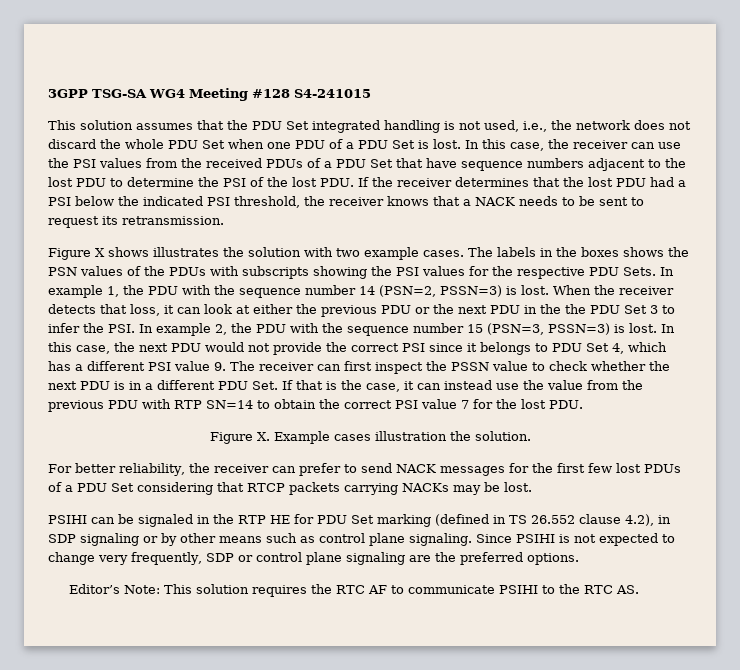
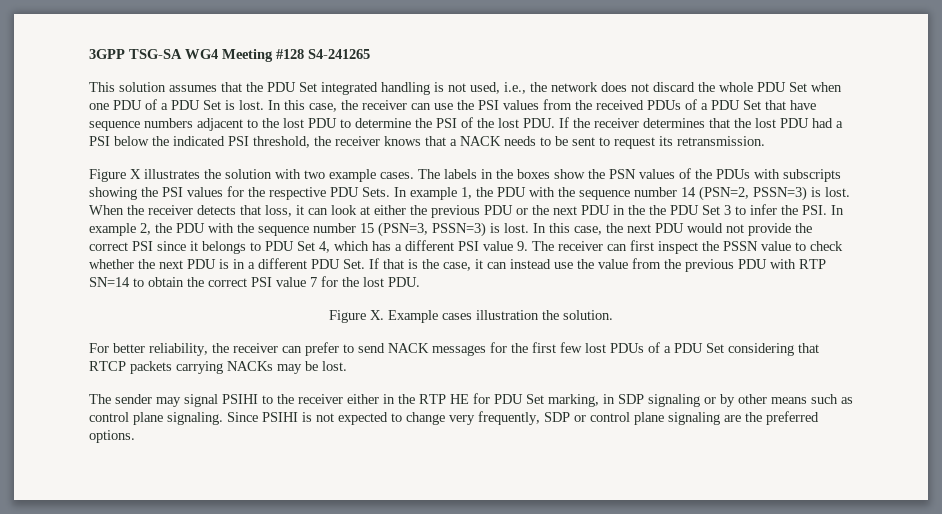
- 3GPP TSG-SA WG4 Meeting #128 S4-241015
+ 3GPP TSG-SA WG4 Meeting #128 S4-241265
- Figure X shows illustrates the solution with two example cases.
+ Figure X illustrates the solution with two example cases.
- The labels in the boxes shows the PSN values of the PDUs with subscripts showing the PSI values for the respective PDU Sets.
+ The labels in the boxes show the PSN values of the PDUs with subscripts showing the PSI values for the respective PDU Sets.
- PSIHI can be signaled in the RTP HE for PDU Set marking (defined in TS 26.552 clause 4.2), in SDP signaling or by other means such as control plane signaling.
+ The sender may signal PSIHI to the receiver either in the RTP HE for PDU Set marking, in SDP signaling or by other means such as control plane signaling.
- Editor’s Note: This solution requires the RTC AF to communicate PSIHI to the RTC AS.

